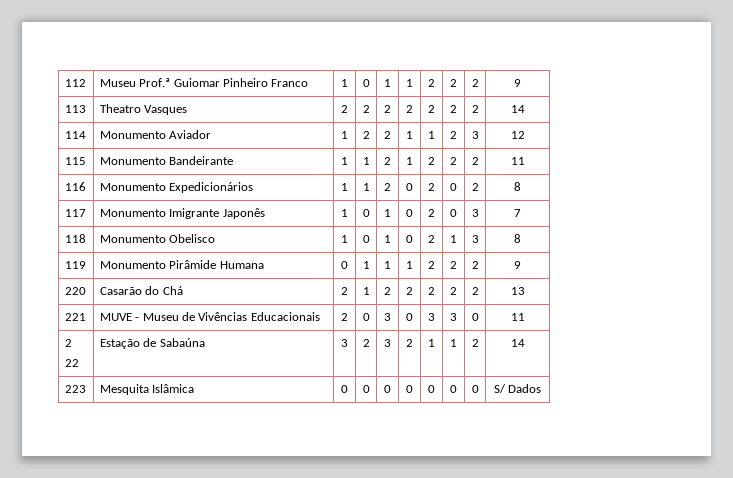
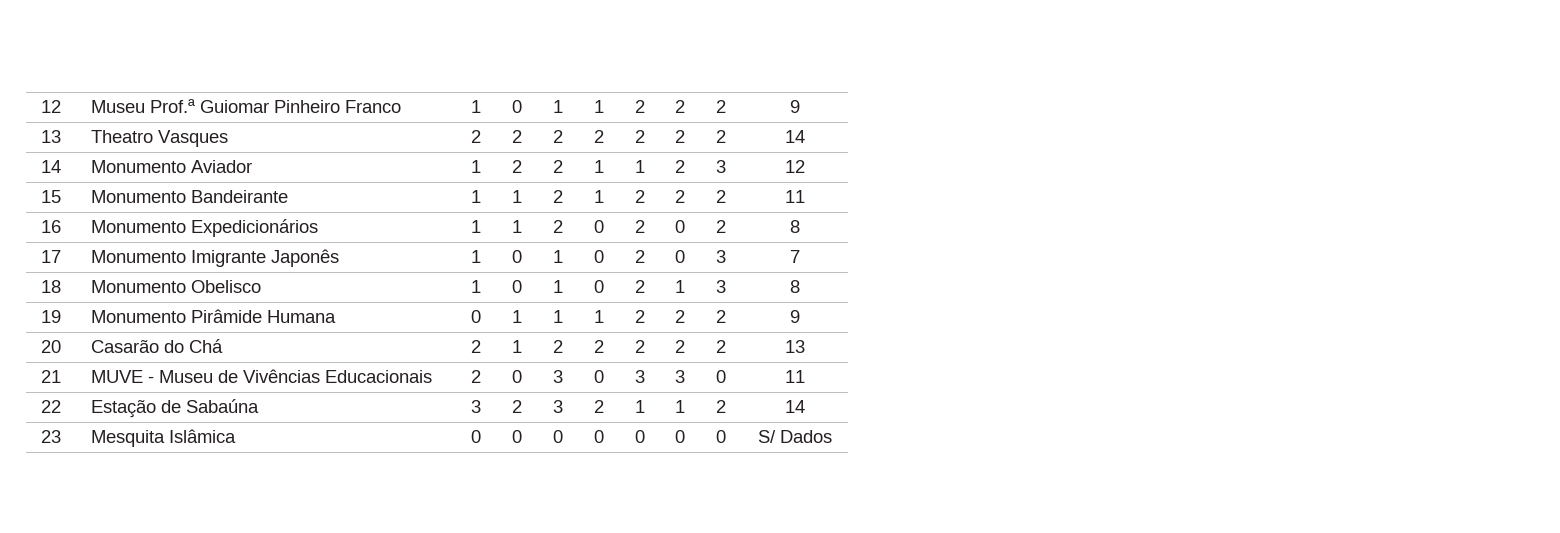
- 112 | Museu Prof.ª Guiomar Pinheiro Franco | 1 | 0 | 1 | 1 | 2 | 2 | 2 | 9
+ 12 | Museu Prof.ª Guiomar Pinheiro Franco | 1 | 0 | 1 | 1 | 2 | 2 | 2 | 9
- 113 | Theatro Vasques | 2 | 2 | 2 | 2 | 2 | 2 | 2 | 14
+ 13 | Theatro Vasques | 2 | 2 | 2 | 2 | 2 | 2 | 2 | 14
- 114 | Monumento Aviador | 1 | 2 | 2 | 1 | 1 | 2 | 3 | 12
+ 14 | Monumento Aviador | 1 | 2 | 2 | 1 | 1 | 2 | 3 | 12
- 115 | Monumento Bandeirante | 1 | 1 | 2 | 1 | 2 | 2 | 2 | 11
+ 15 | Monumento Bandeirante | 1 | 1 | 2 | 1 | 2 | 2 | 2 | 11
- 116 | Monumento Expedicionários | 1 | 1 | 2 | 0 | 2 | 0 | 2 | 8
+ 16 | Monumento Expedicionários | 1 | 1 | 2 | 0 | 2 | 0 | 2 | 8
- 117 | Monumento Imigrante Japonês | 1 | 0 | 1 | 0 | 2 | 0 | 3 | 7
+ 17 | Monumento Imigrante Japonês | 1 | 0 | 1 | 0 | 2 | 0 | 3 | 7
- 118 | Monumento Obelisco | 1 | 0 | 1 | 0 | 2 | 1 | 3 | 8
+ 18 | Monumento Obelisco | 1 | 0 | 1 | 0 | 2 | 1 | 3 | 8
- 119 | Monumento Pirâmide Humana | 0 | 1 | 1 | 1 | 2 | 2 | 2 | 9
+ 19 | Monumento Pirâmide Humana | 0 | 1 | 1 | 1 | 2 | 2 | 2 | 9
- 220 | Casarão do Chá | 2 | 1 | 2 | 2 | 2 | 2 | 2 | 13
+ 20 | Casarão do Chá | 2 | 1 | 2 | 2 | 2 | 2 | 2 | 13
- 221 | MUVE - Museu de Vivências Educacionais | 2 | 0 | 3 | 0 | 3 | 3 | 0 | 11
- 2
+ 21 | MUVE - Museu de Vivências Educacionais | 2 | 0 | 3 | 0 | 3 | 3 | 0 | 11
- 223 | Mesquita Islâmica | 0 | 0 | 0 | 0 | 0 | 0 | 0 | S/ Dados
+ 23 | Mesquita Islâmica | 0 | 0 | 0 | 0 | 0 | 0 | 0 | S/ Dados

